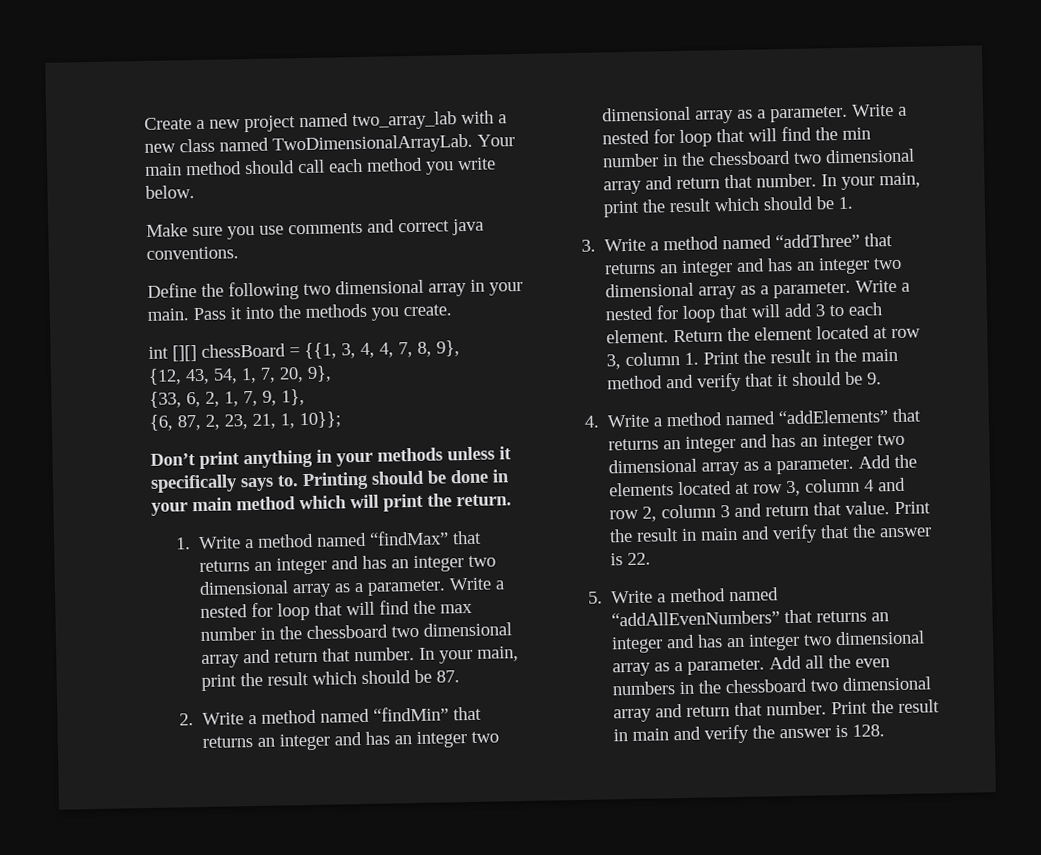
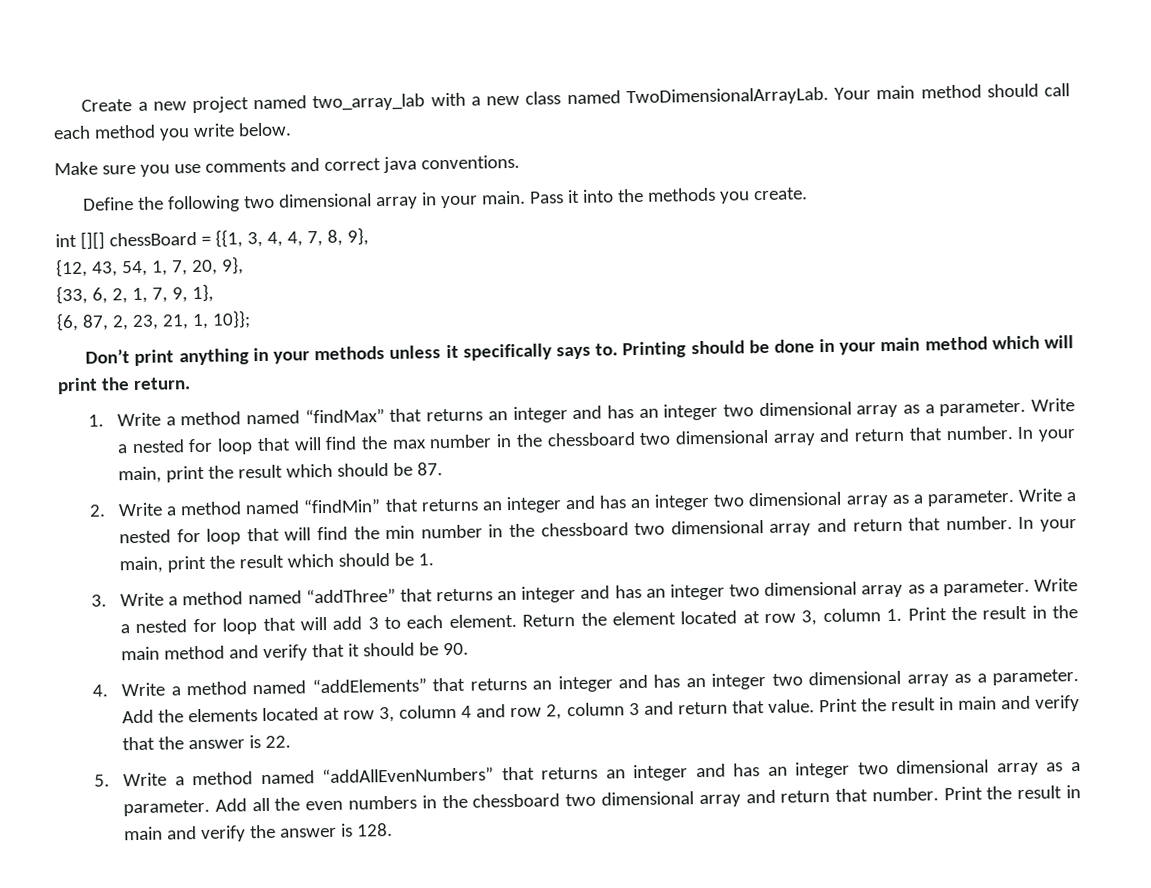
- Return the element located at row 3, column 1. Print the result in the main method and verify that it should be 9.
+ Return the element located at row 3, column 1. Print the result in the main method and verify that it should be 90.

